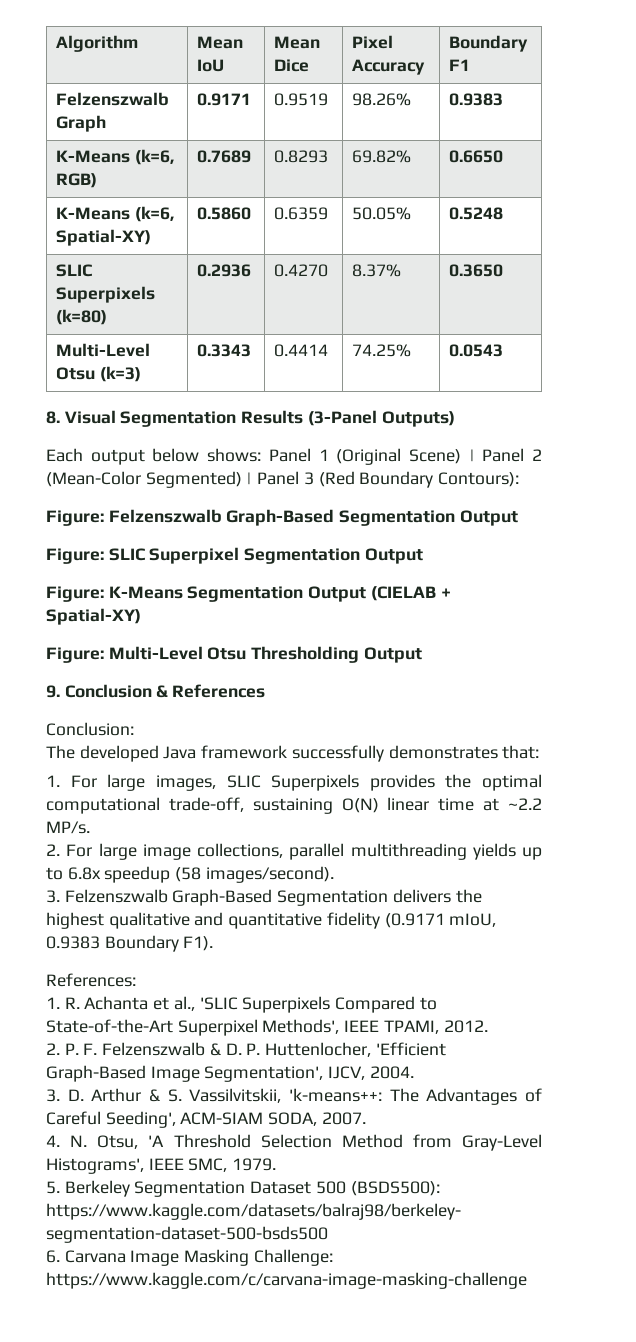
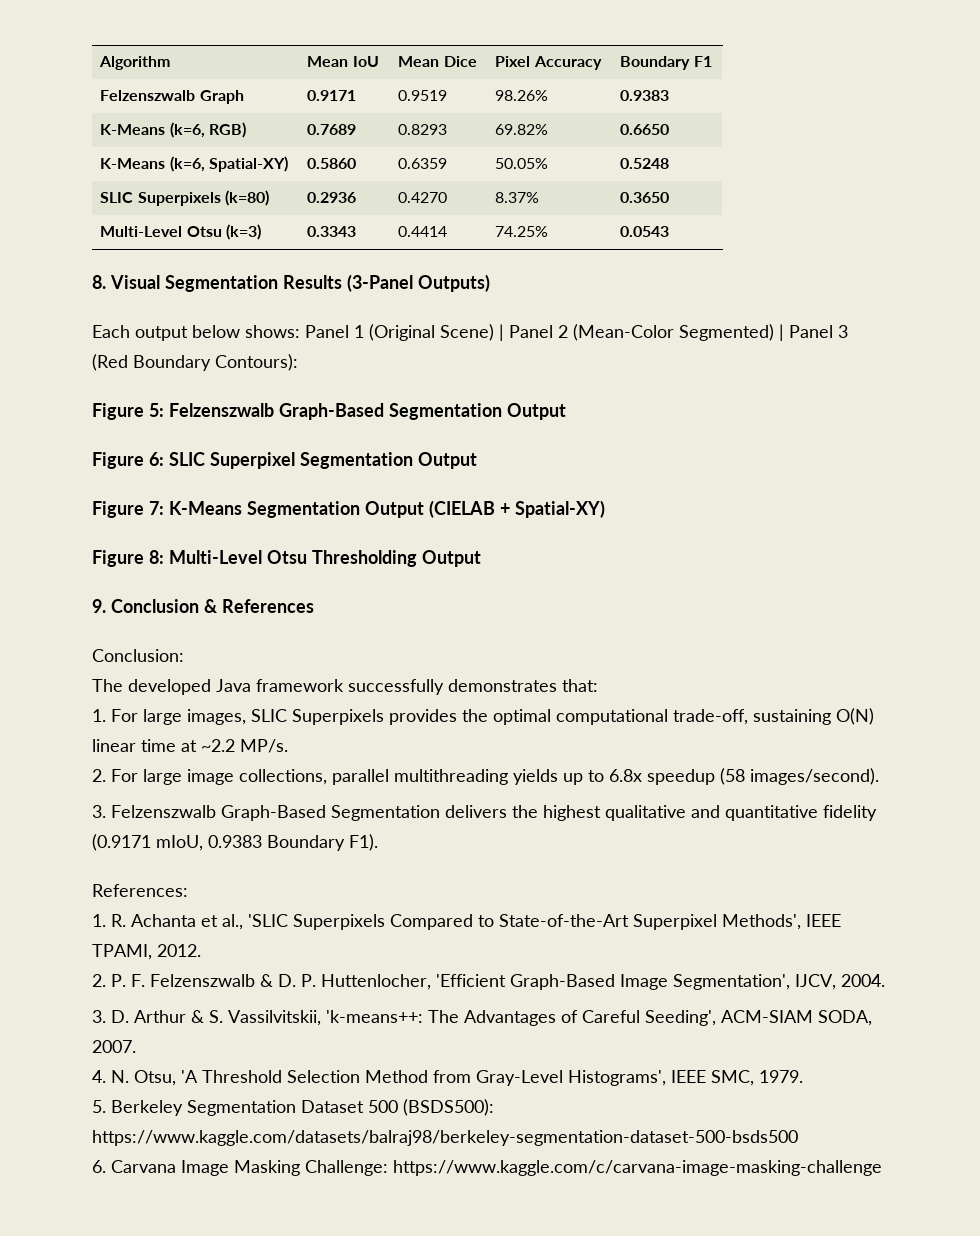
- Figure: Felzenszwalb Graph-Based Segmentation Output
+ Figure 5: Felzenszwalb Graph-Based Segmentation Output
- Figure: SLIC Superpixel Segmentation Output
+ Figure 6: SLIC Superpixel Segmentation Output
- Figure: K-Means Segmentation Output (CIELAB + Spatial-XY)
+ Figure 7: K-Means Segmentation Output (CIELAB + Spatial-XY)
- Figure: Multi-Level Otsu Thresholding Output
+ Figure 8: Multi-Level Otsu Thresholding Output

